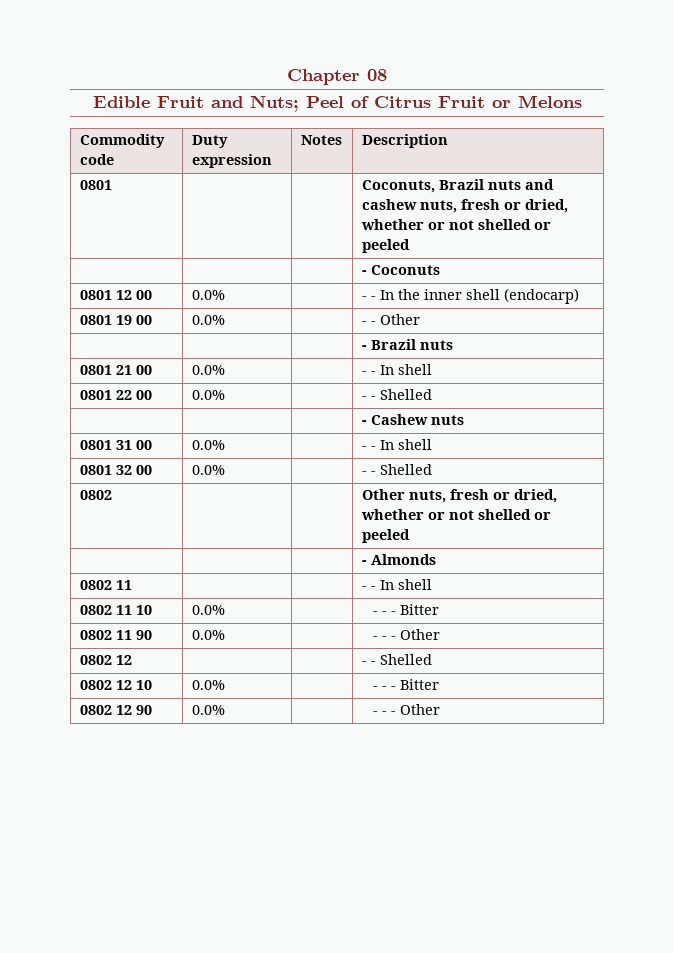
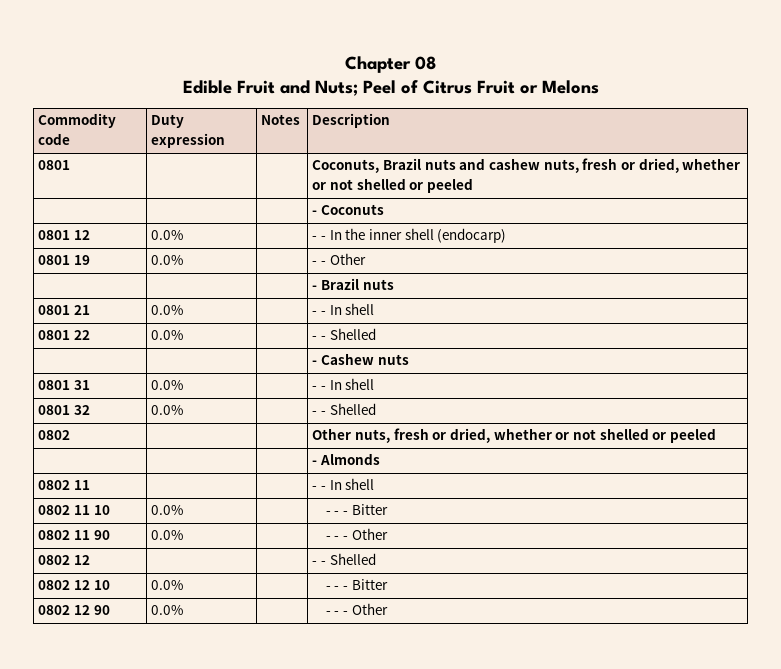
- 0801 12 00 | 0.0% | | - - In the inner shell (endocarp)
+ 0801 12 | 0.0% | | - - In the inner shell (endocarp)
- 0801 19 00 | 0.0% | | - - Other
+ 0801 19 | 0.0% | | - - Other
- 0801 21 00 | 0.0% | | - - In shell
+ 0801 21 | 0.0% | | - - In shell
- 0801 22 00 | 0.0% | | - - Shelled
+ 0801 22 | 0.0% | | - - Shelled
- 0801 31 00 | 0.0% | | - - In shell
+ 0801 31 | 0.0% | | - - In shell
- 0801 32 00 | 0.0% | | - - Shelled
+ 0801 32 | 0.0% | | - - Shelled

